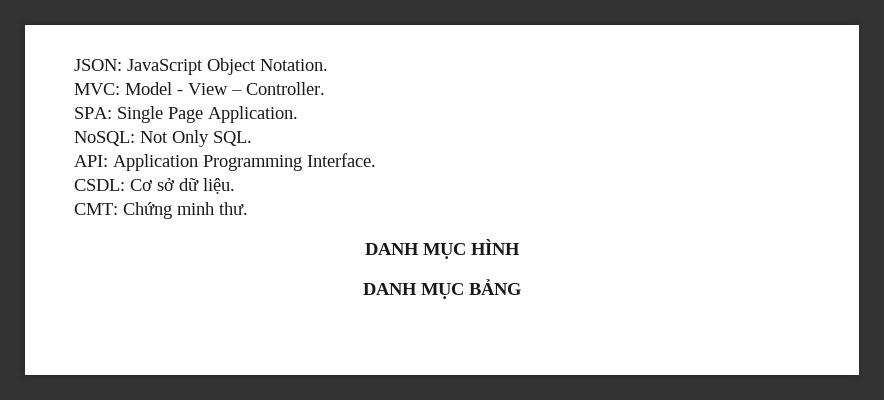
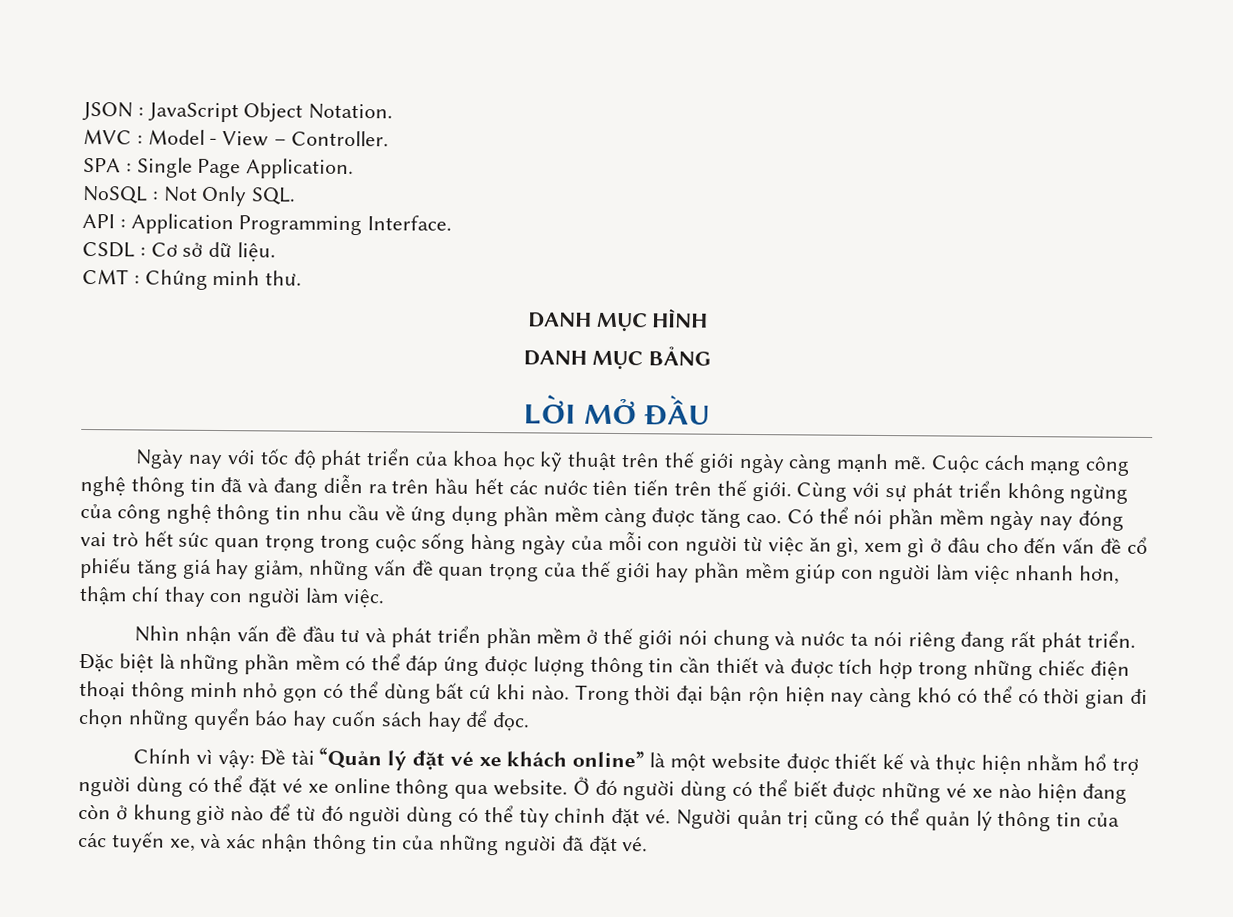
- JSON: JavaScript Object Notation.
+ JSON : JavaScript Object Notation.
- MVC: Model - View – Controller.
+ MVC : Model - View – Controller.
- SPA: Single Page Application.
+ SPA : Single Page Application.
- NoSQL: Not Only SQL.
+ NoSQL : Not Only SQL.
- API: Application Programming Interface.
+ API : Application Programming Interface.
- CSDL: Cơ sở dữ liệu.
+ CSDL : Cơ sở dữ liệu.
- CMT: Chứng minh thư.
+ CMT : Chứng minh thư.
+ LỜI MỞ ĐẦU
+ Ngày nay với tốc độ phát triển của khoa học kỹ thuật trên thế giới ngày càng mạnh mẽ. Cuộc cách mạng công nghệ thông tin đã và đang diễn ra trên hầu hết các nước tiên tiến trên thế giới. Cùng với sự phát triển không ngừng của công nghệ thông tin nhu cầu về ứng dụng phần mềm càng được tăng cao. Có thể nói phần mềm ngày nay đóng vai trò hết sức quan trọng trong cuộc sống hàng ngày của mỗi con người từ việc ăn gì, xem gì ở đâu cho đến vấn đề cổ phiếu tăng giá hay giảm, những vấn đề quan trọng của thế giới hay phần mềm giúp con người làm việc nhanh hơn, thậm chí thay con người làm việc.
+ Nhìn nhận vấn đề đầu tư và phát triển phần mềm ở thế giới nói chung và nước ta nói riêng đang rất phát triển. Đặc biệt là những phần mềm có thể đáp ứng được lượng thông tin cần thiết và được tích hợp trong những chiếc điện thoại thông minh nhỏ gọn có thể dùng bất cứ khi nào. Trong thời đại bận rộn hiện nay càng khó có thể có thời gian đi chọn những quyển báo hay cuốn sách hay để đọc.
+ Chính vì vậy: Đề tài “Quản lý đặt vé xe khách online” là một website được thiết kế và thực hiện nhằm hổ trợ người dùng có thể đặt vé xe online thông qua website. Ở đó người dùng có thể biết được những vé xe nào hiện đang còn ở khung giờ nào để từ đó người dùng có thể tùy chỉnh đặt vé. Người quản trị cũng có thể quản lý thông tin của các tuyến xe, và xác nhận thông tin của những người đã đặt vé.

